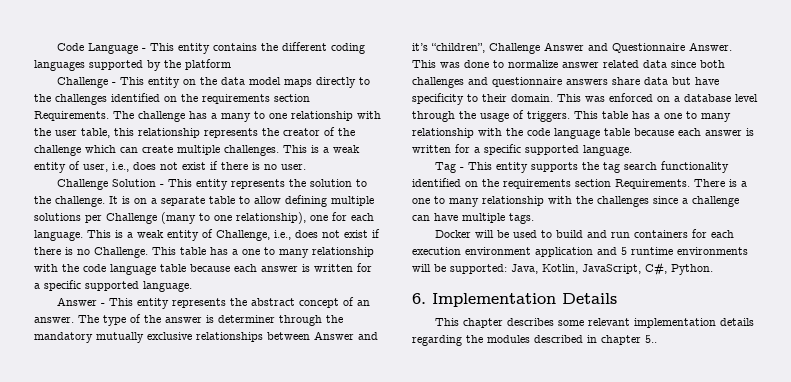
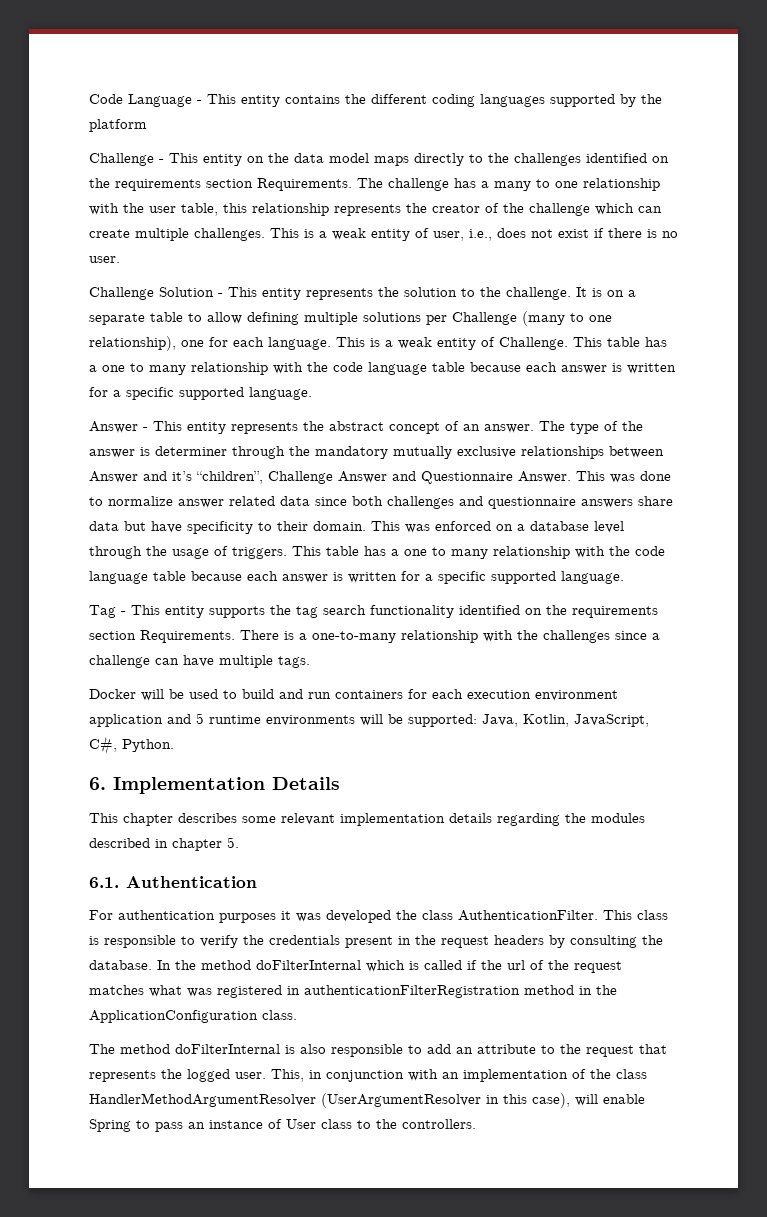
- This is a weak entity of Challenge, i.e., does not exist if there is no Challenge.
+ This is a weak entity of Challenge.
- There is a one to many relationship with the challenges since a challenge can have multiple tags.
+ There is a one-to-many relationship with the challenges since a challenge can have multiple tags.
- This chapter describes some relevant implementation details regarding the modules described in chapter 5..
+ This chapter describes some relevant implementation details regarding the modules described in chapter 5.
+ 6.1. Authentication
+ For authentication purposes it was developed the class AuthenticationFilter. This class is responsible to verify the credentials present in the request headers by consulting the database. In the method doFilterInternal which is called if the url of the request matches what was registered in authenticationFilterRegistration method in the ApplicationConfiguration class.
+ The method doFilterInternal is also responsible to add an attribute to the request that represents the logged user. This, in conjunction with an implementation of the class HandlerMethodArgumentResolver (UserArgumentResolver in this case), will enable Spring to pass an instance of User class to the controllers.

